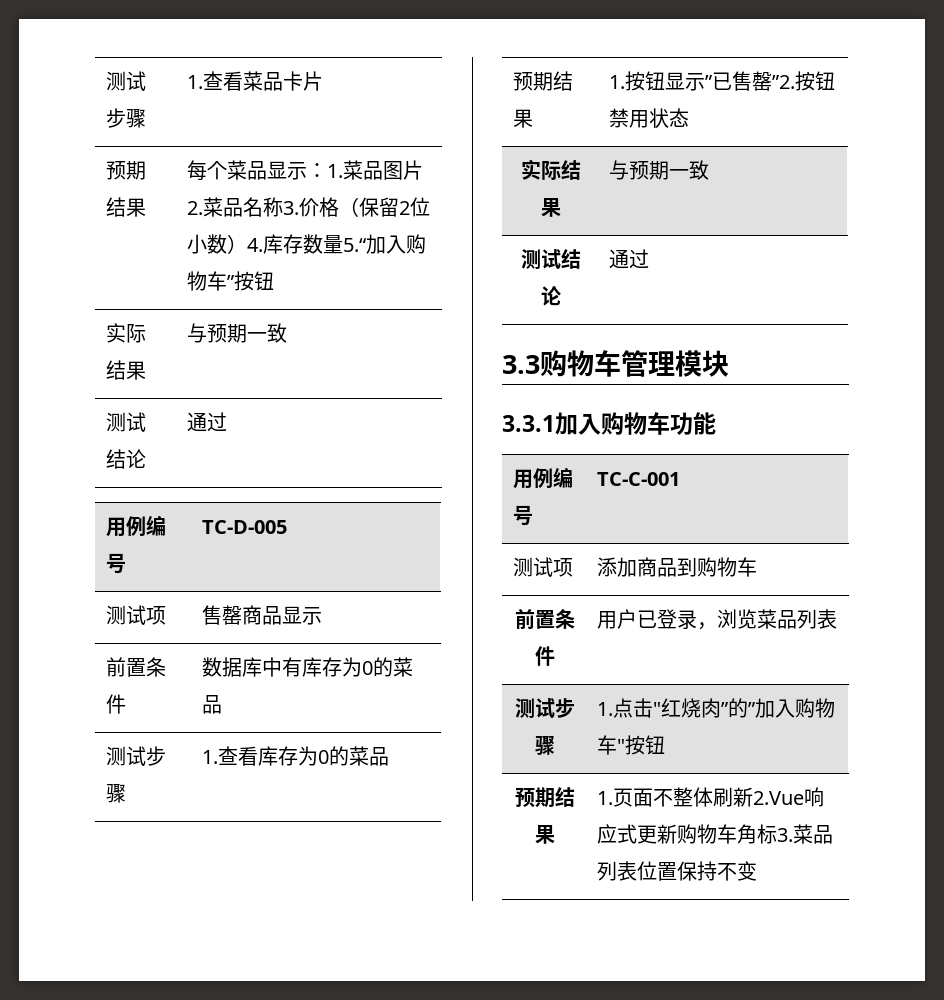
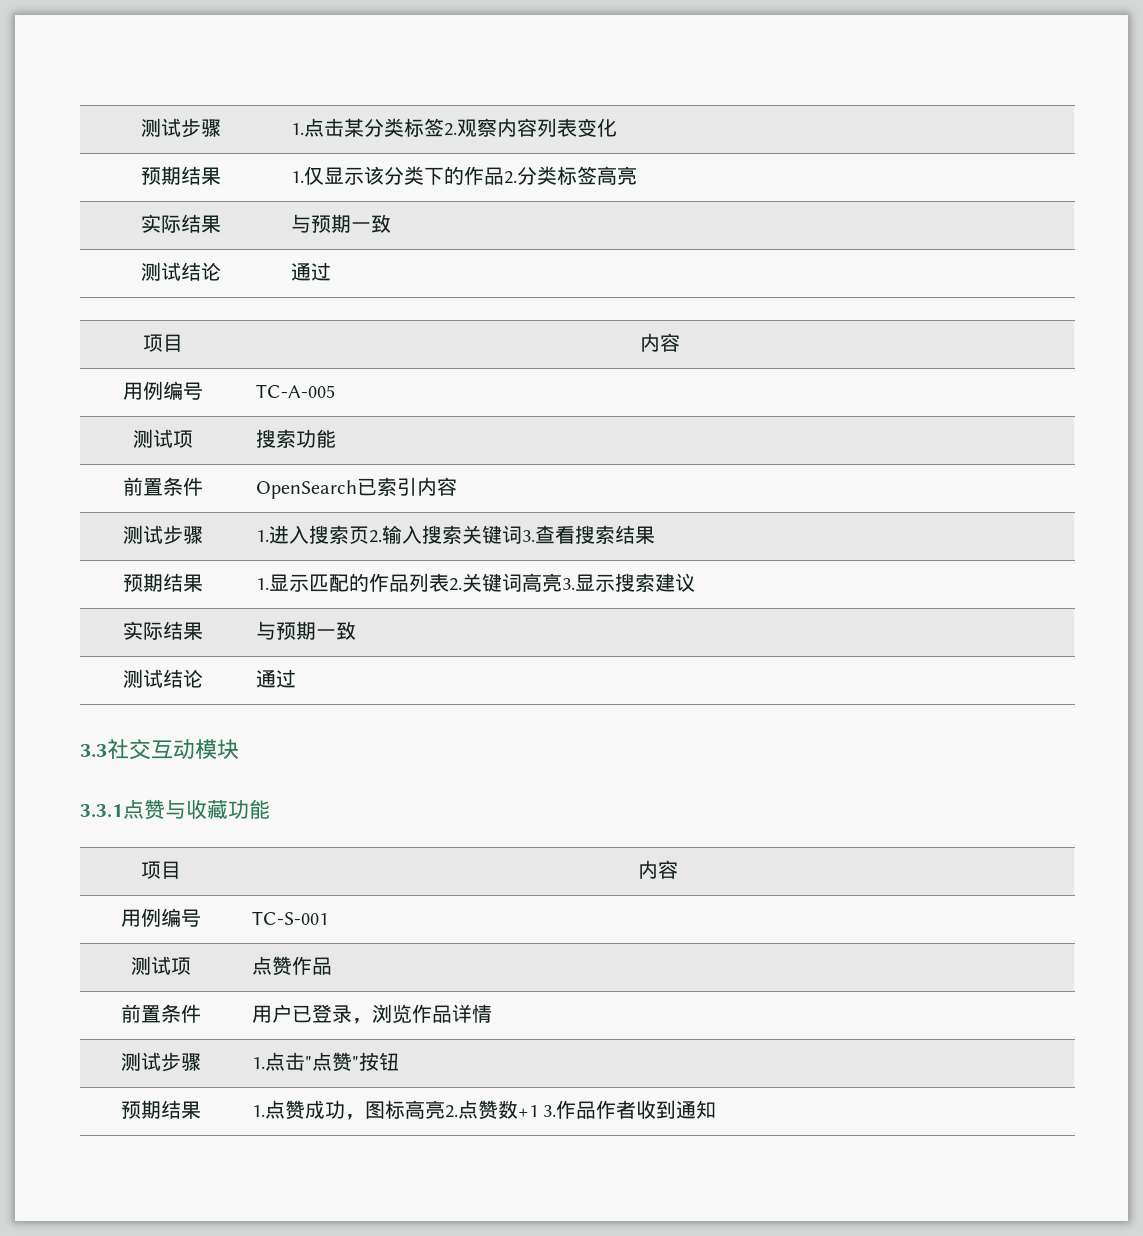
- 测试步骤 | 1.查看菜品卡片
- 预期结果 | 每个菜品显示：1.菜品图片2.菜品名称3.价格（保留2位小数）4.库存数量5.“加入购物车”按钮
+ 测试步骤 | 1.点击某分类标签2.观察内容列表变化
+ 预期结果 | 1.仅显示该分类下的作品2.分类标签高亮
  实际结果 | 与预期一致
  测试结论 | 通过
- 用例编号 | TC-D-005
- 测试项 | 售罄商品显示
- 前置条件 | 数据库中有库存为0的菜品
- 测试步骤 | 1.查看库存为0的菜品
- 预期结果 | 1.按钮显示”已售罄”2.按钮禁用状态
+ 项目 | 内容
+ 用例编号 | TC-A-005
+ 测试项 | 搜索功能
+ 前置条件 | OpenSearch已索引内容
+ 测试步骤 | 1.进入搜索页2.输入搜索关键词3.查看搜索结果
+ 预期结果 | 1.显示匹配的作品列表2.关键词高亮3.显示搜索建议
- 3.3购物车管理模块
+ 3.3社交互动模块
- 3.3.1加入购物车功能
- 用例编号 | TC-C-001
- 测试项 | 添加商品到购物车
+ 3.3.1点赞与收藏功能
+ 项目 | 内容
+ 用例编号 | TC-S-001
+ 测试项 | 点赞作品
- 前置条件 | 用户已登录，浏览菜品列表
+ 前置条件 | 用户已登录，浏览作品详情
- 测试步骤 | 1.点击"红烧肉”的”加入购物车"按钮
+ 测试步骤 | 1.点击"点赞"按钮
- 预期结果 | 1.页面不整体刷新2.Vue响应式更新购物车角标3.菜品列表位置保持不变
+ 预期结果 | 1.点赞成功，图标高亮2.点赞数+1 3.作品作者收到通知

